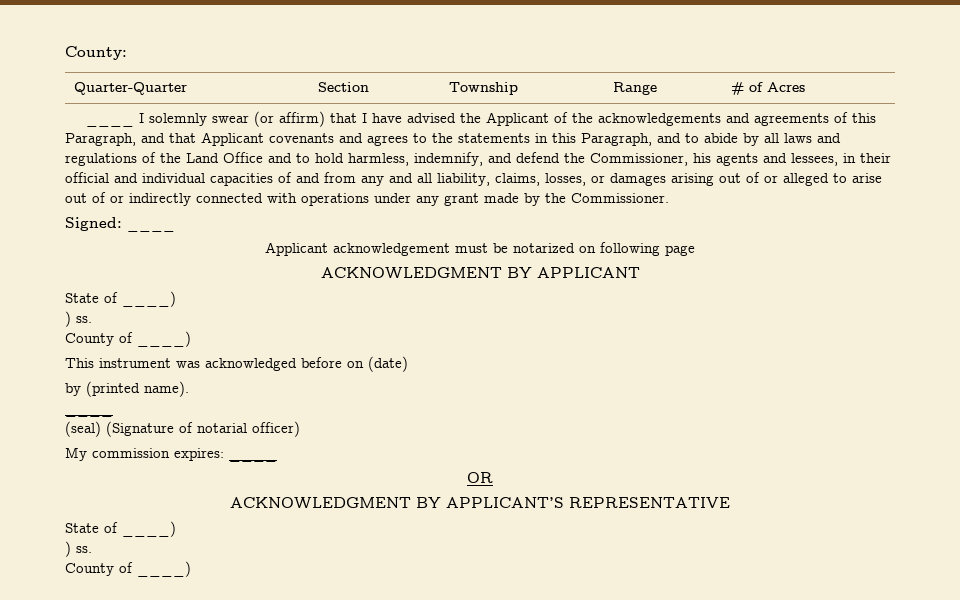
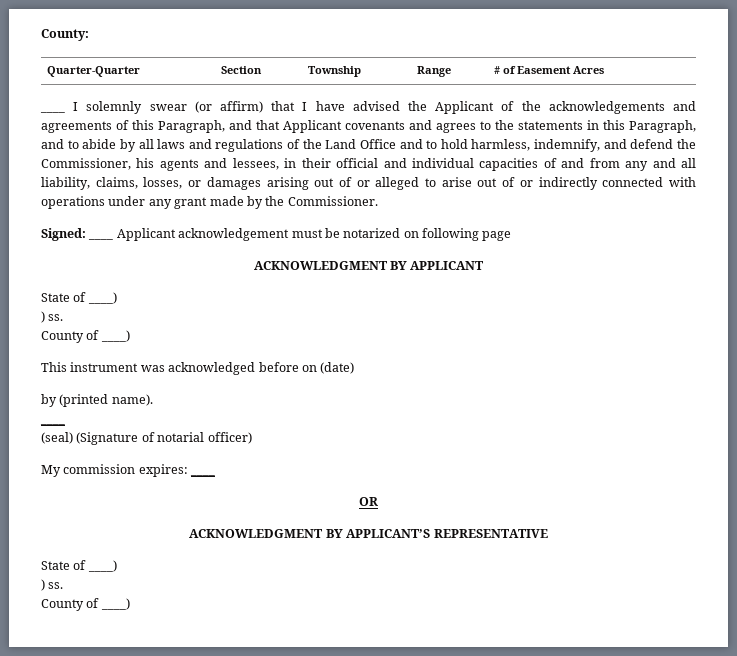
- Quarter-Quarter | Section | Township | Range | # of Acres
+ Quarter-Quarter | Section | Township | Range | # of Easement Acres
- Signed: ____
- Applicant acknowledgement must be notarized on following page
+ Signed: ____ Applicant acknowledgement must be notarized on following page

